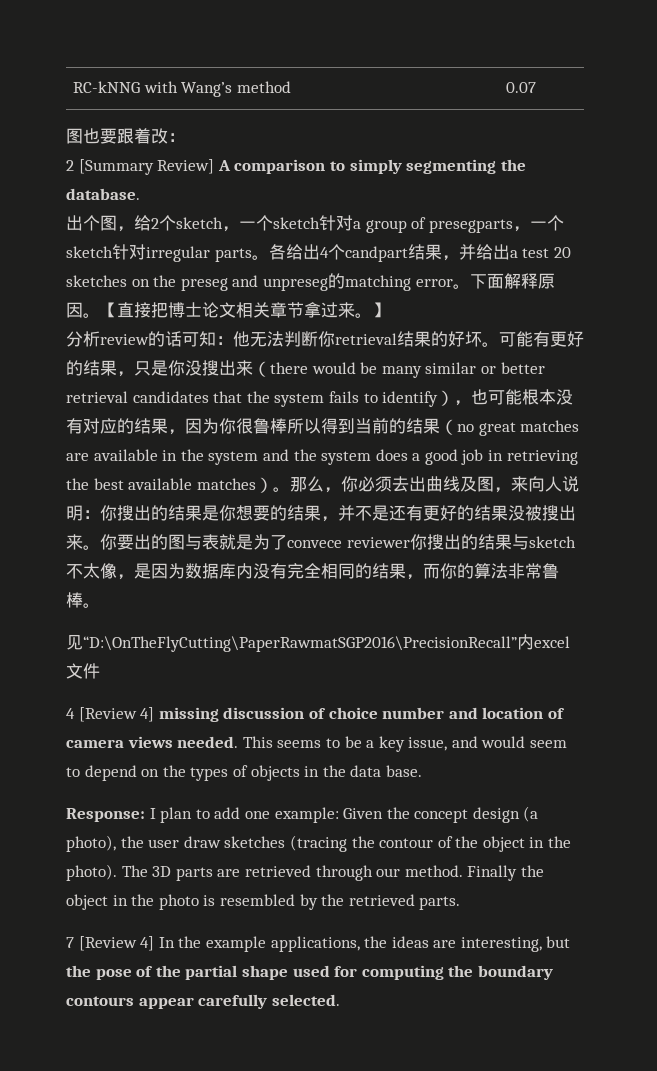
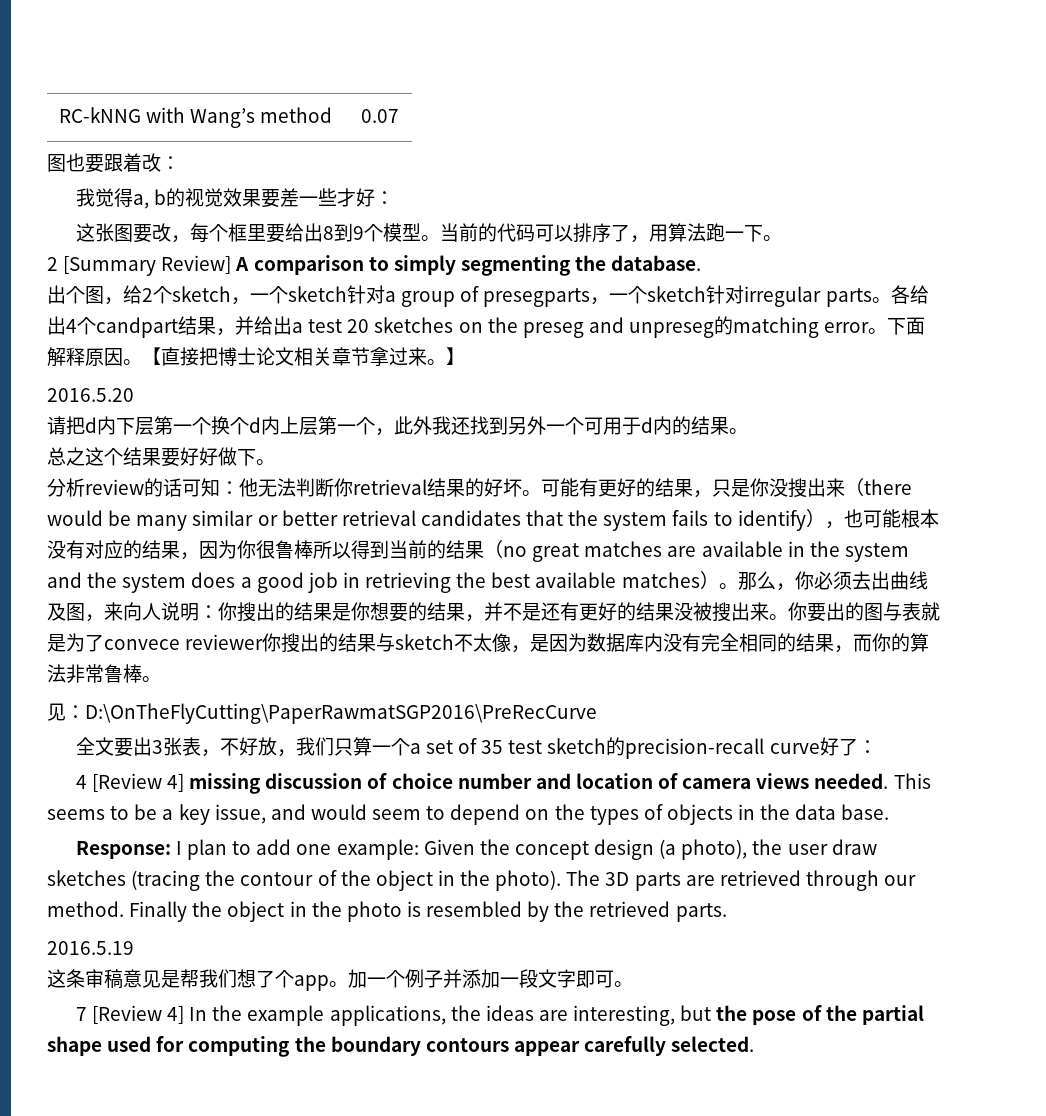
+ 我觉得a, b的视觉效果要差一些才好：
+ 这张图要改，每个框里要给出8到9个模型。当前的代码可以排序了，用算法跑一下。
+ 2016.5.20
+ 请把d内下层第一个换个d内上层第一个，此外我还找到另外一个可用于d内的结果。
+ 总之这个结果要好好做下。
- 见“D:\OnTheFlyCutting\PaperRawmatSGP2016\PrecisionRecall”内excel文件
+ 见：D:\OnTheFlyCutting\PaperRawmatSGP2016\PreRecCurve
+ 全文要出3张表，不好放，我们只算一个a set of 35 test sketch的precision-recall curve好了：
+ 2016.5.19
+ 这条审稿意见是帮我们想了个app。加一个例子并添加一段文字即可。

